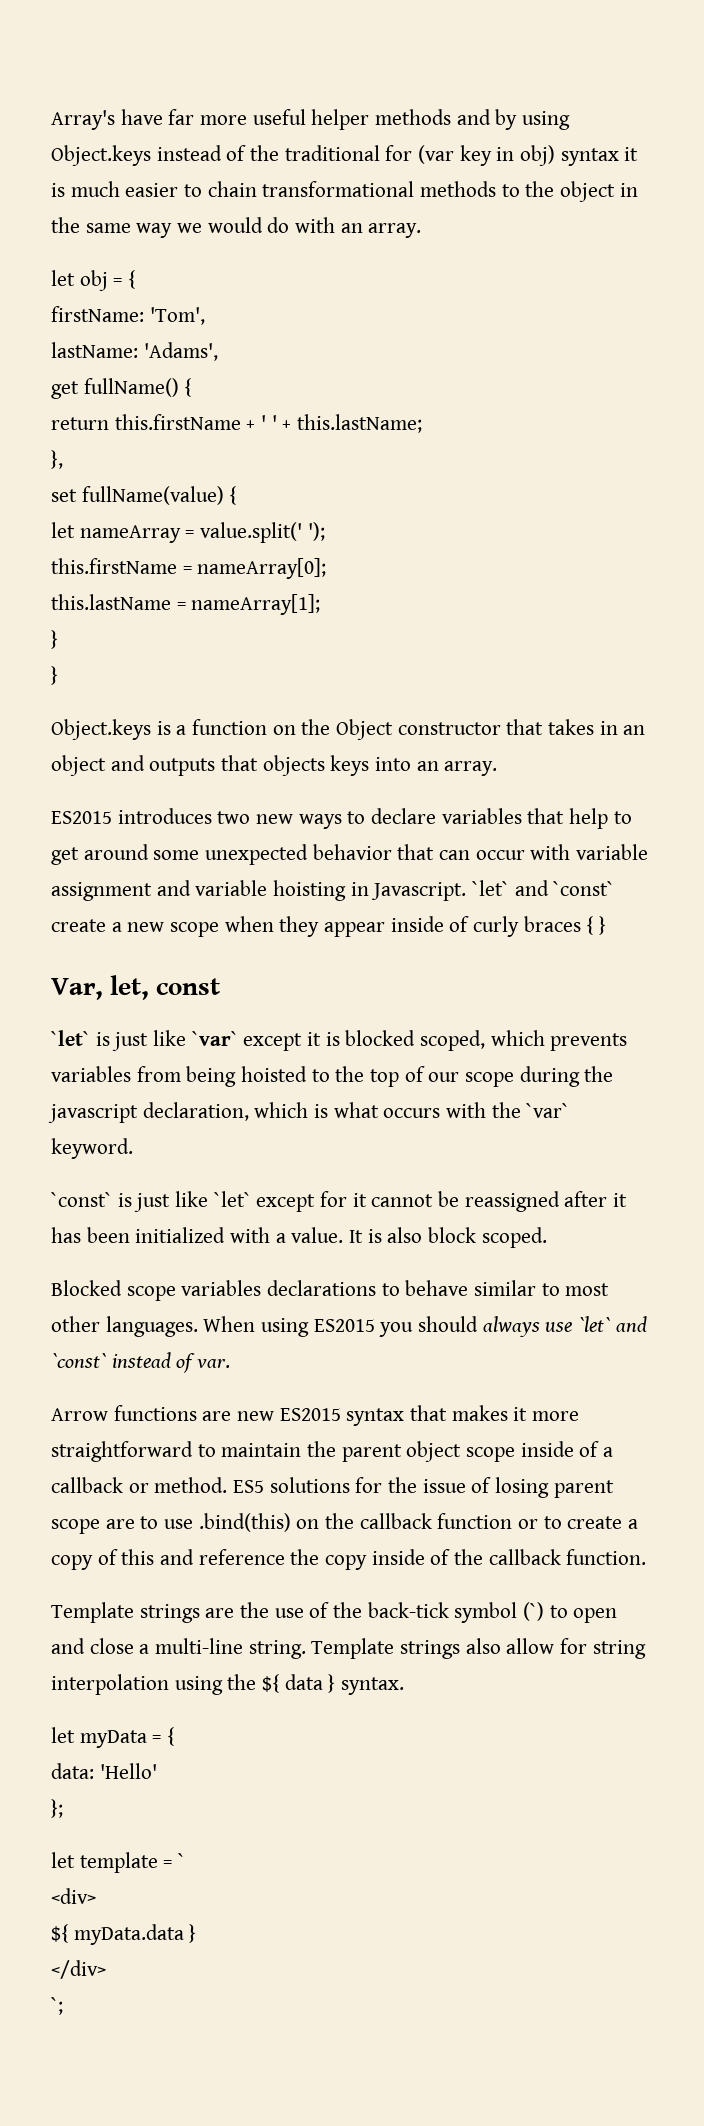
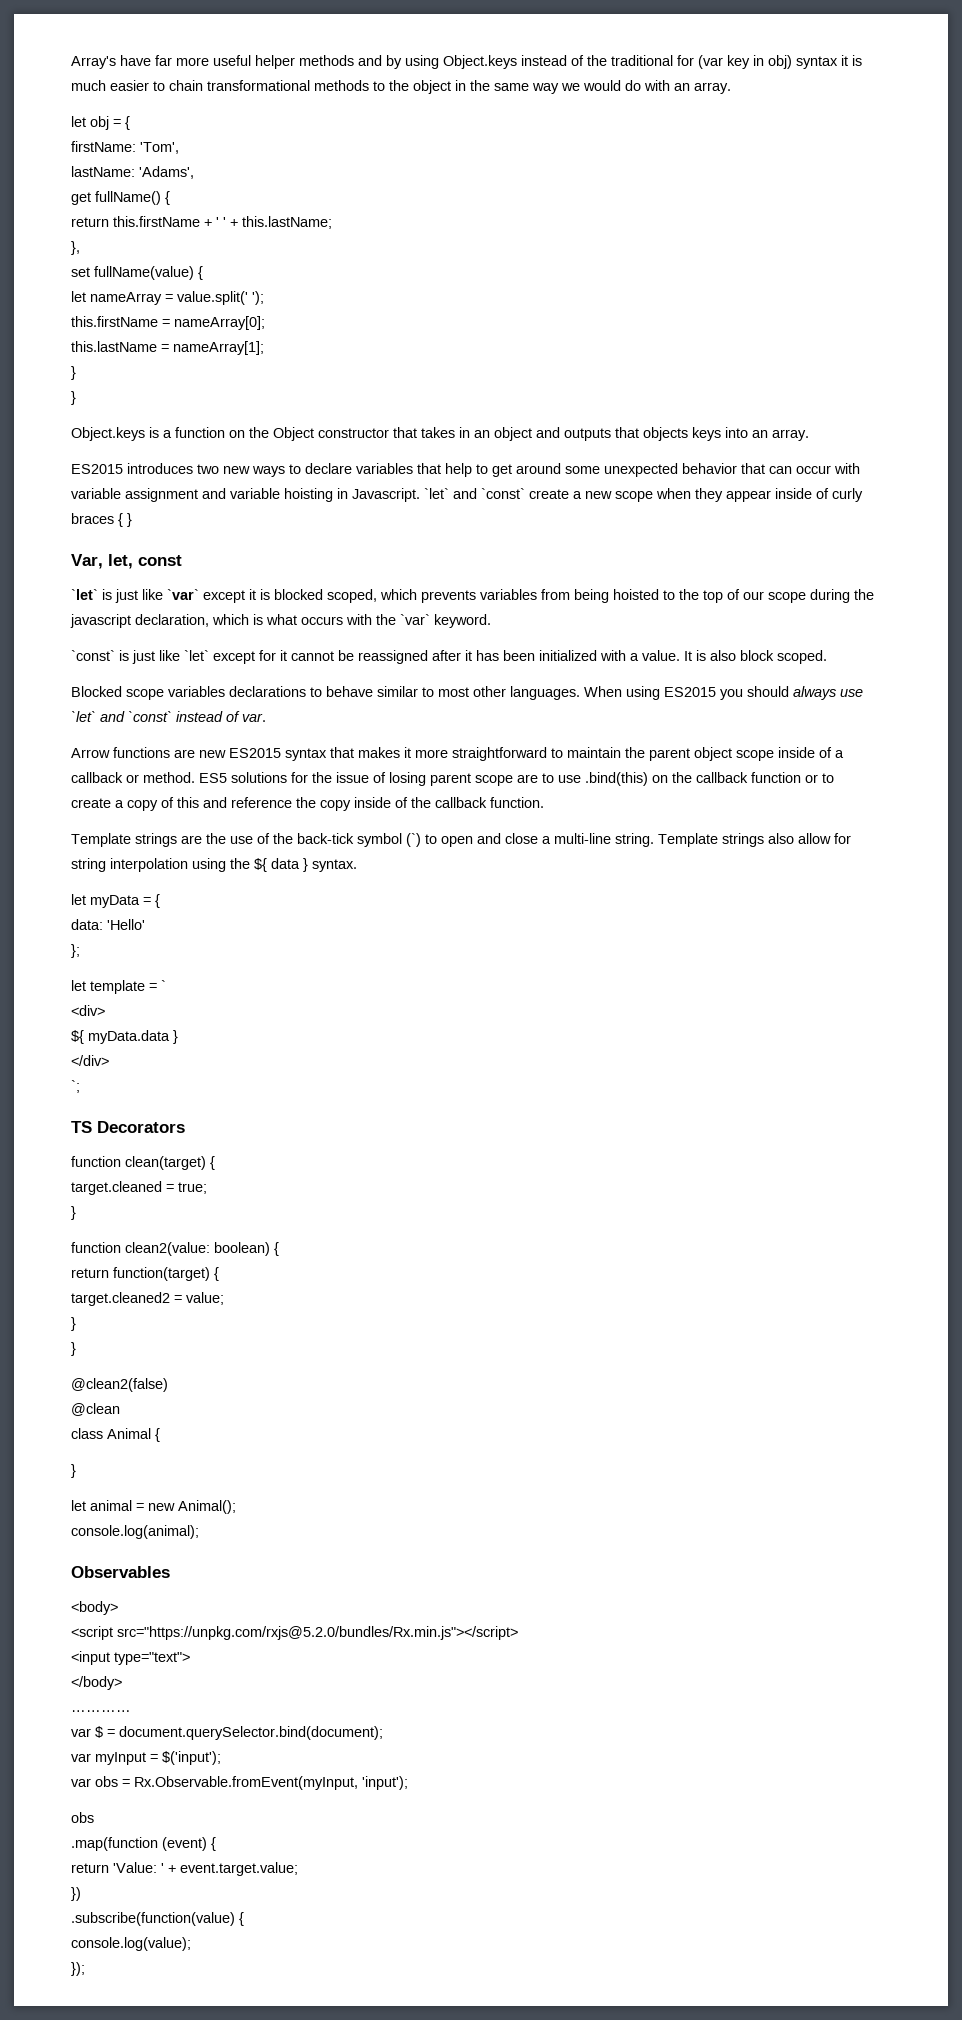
+ TS Decorators
+ function clean(target) {
+ target.cleaned = true;
+ }
+ function clean2(value: boolean) {
+ return function(target) {
+ target.cleaned2 = value;
+ }
+ }
+ @clean2(false)
+ @clean
+ class Animal {
+ }
+ let animal = new Animal();
+ console.log(animal);
+ Observables
+ <body>
+ <script src="https://unpkg.com/rxjs@5.2.0/bundles/Rx.min.js"></script>
+ <input type="text">
+ </body>
+ …………
+ var $ = document.querySelector.bind(document);
+ var myInput = $('input');
+ var obs = Rx.Observable.fromEvent(myInput, 'input');
+ obs
+ .map(function (event) {
+ return 'Value: ' + event.target.value;
+ })
+ .subscribe(function(value) {
+ console.log(value);
+ });

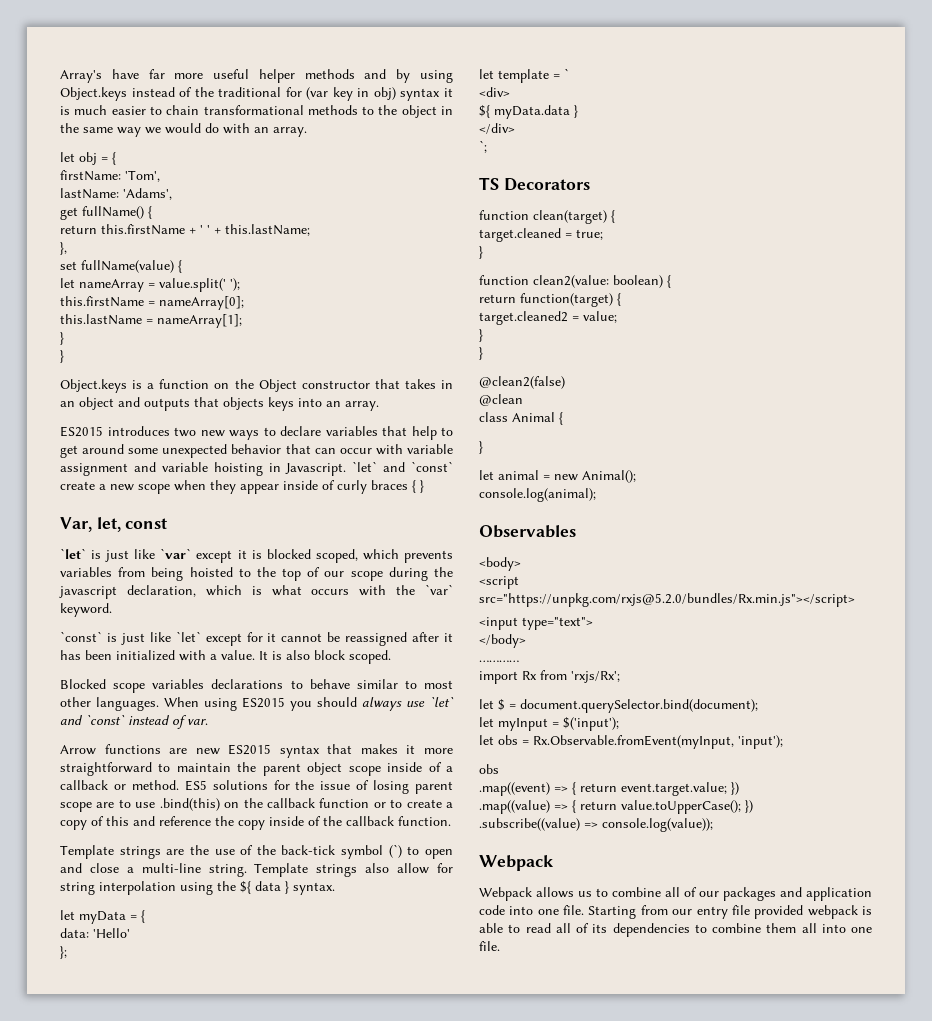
- var $ = document.querySelector.bind(document);
+ import Rx from 'rxjs/Rx';
+ let $ = document.querySelector.bind(document);
- var myInput = $('input');
+ let myInput = $('input');
- var obs = Rx.Observable.fromEvent(myInput, 'input');
+ let obs = Rx.Observable.fromEvent(myInput, 'input');
- .map(function (event) {
- return 'Value: ' + event.target.value;
- })
- .subscribe(function(value) {
- console.log(value);
- });
+ .map((event) => { return event.target.value; })
+ .map((value) => { return value.toUpperCase(); })
+ .subscribe((value) => console.log(value));
+ Webpack
+ Webpack allows us to combine all of our packages and application code into one file. Starting from our entry file provided webpack is able to read all of its dependencies to combine them all into one file.

